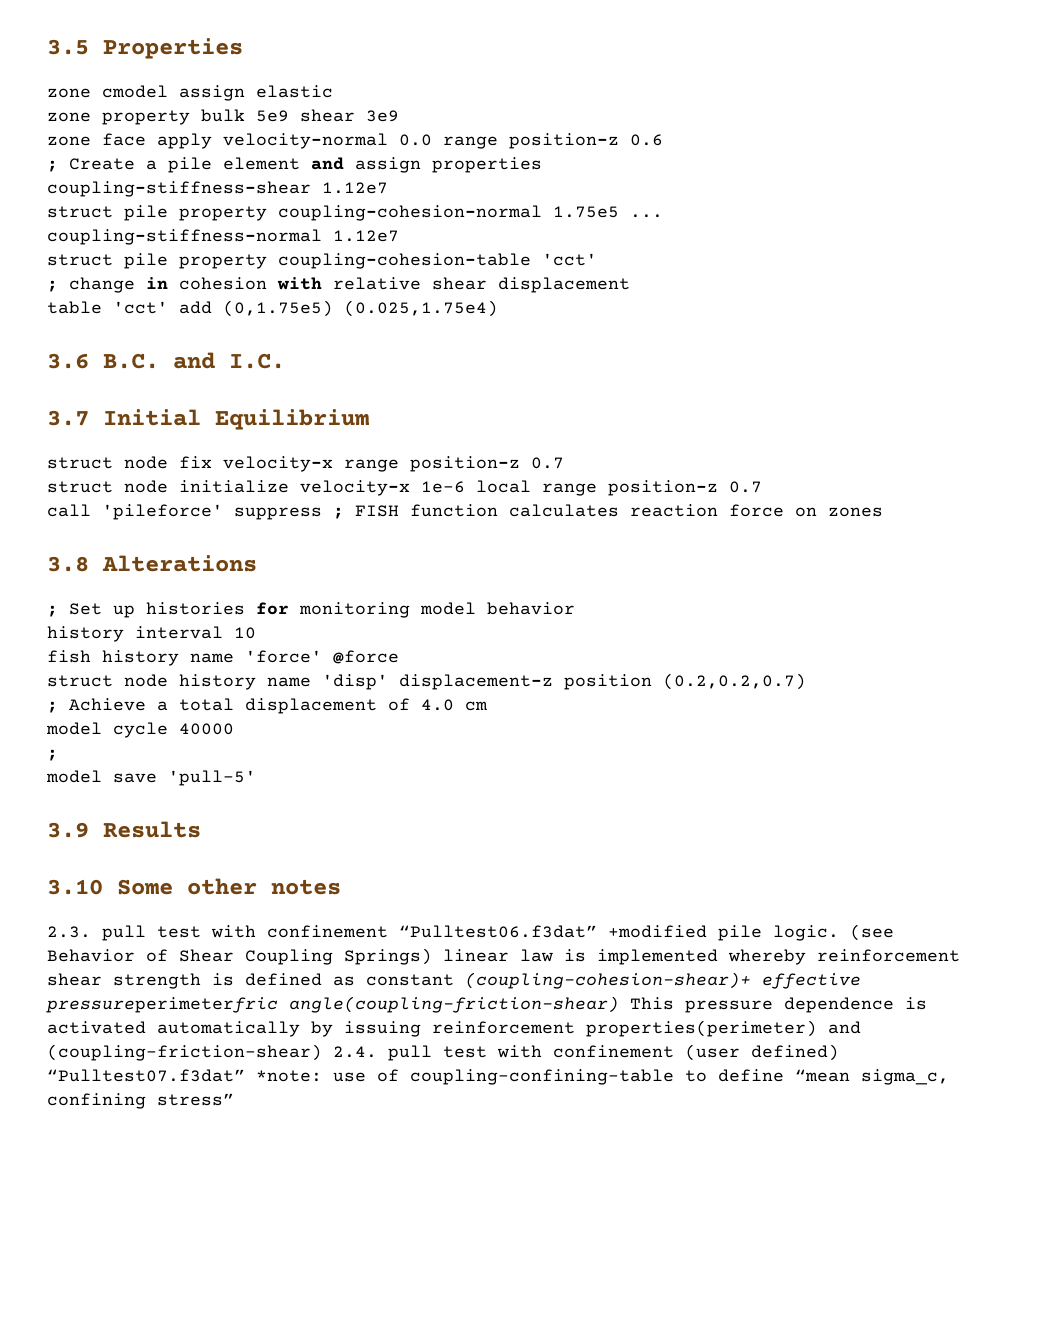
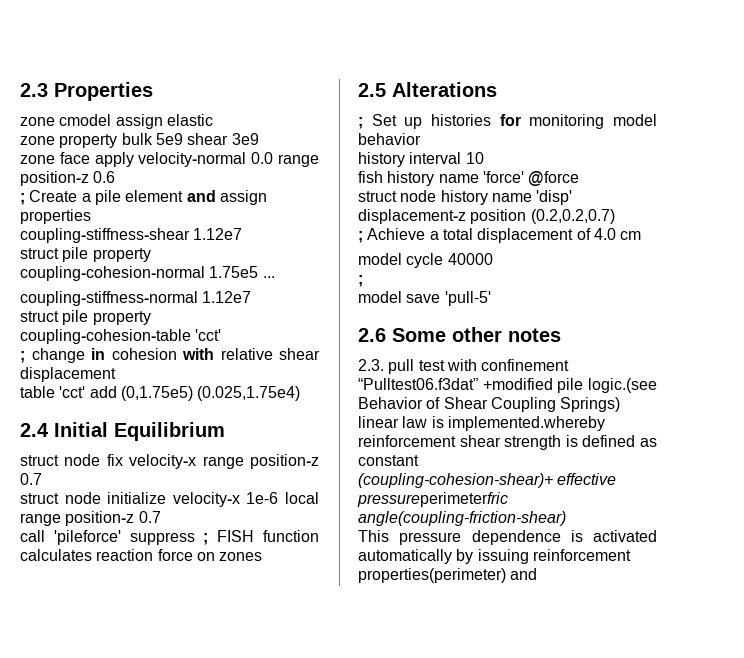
- 3.5 Properties
+ 2.3 Properties
- 3.6 B.C. and I.C.
- 3.7 Initial Equilibrium
+ 2.4 Initial Equilibrium
- 3.8 Alterations
+ 2.5 Alterations
- 3.9 Results
- 3.10 Some other notes
+ 2.6 Some other notes
- 2.3. pull test with confinement “Pulltest06.f3dat” +modified pile logic. (see Behavior of Shear Coupling Springs) linear law is implemented whereby reinforcement shear strength is defined as constant (coupling-cohesion-shear)+ effective pressureperimeterfric angle(coupling-friction-shear) This pressure dependence is activated automatically by issuing reinforcement properties(perimeter) and (coupling-friction-shear) 2.4. pull test with confinement (user defined) “Pulltest07.f3dat” *note: use of coupling-confining-table to define “mean sigma_c, confining stress”
+ 2.3. pull test with confinement “Pulltest06.f3dat” +modified pile logic.(see Behavior of Shear Coupling Springs) linear law is implemented.whereby reinforcement shear strength is defined as constant
+ (coupling-cohesion-shear)+ effective pressureperimeterfric angle(coupling-friction-shear)
+ This pressure dependence is activated automatically by issuing reinforcement properties(perimeter) and

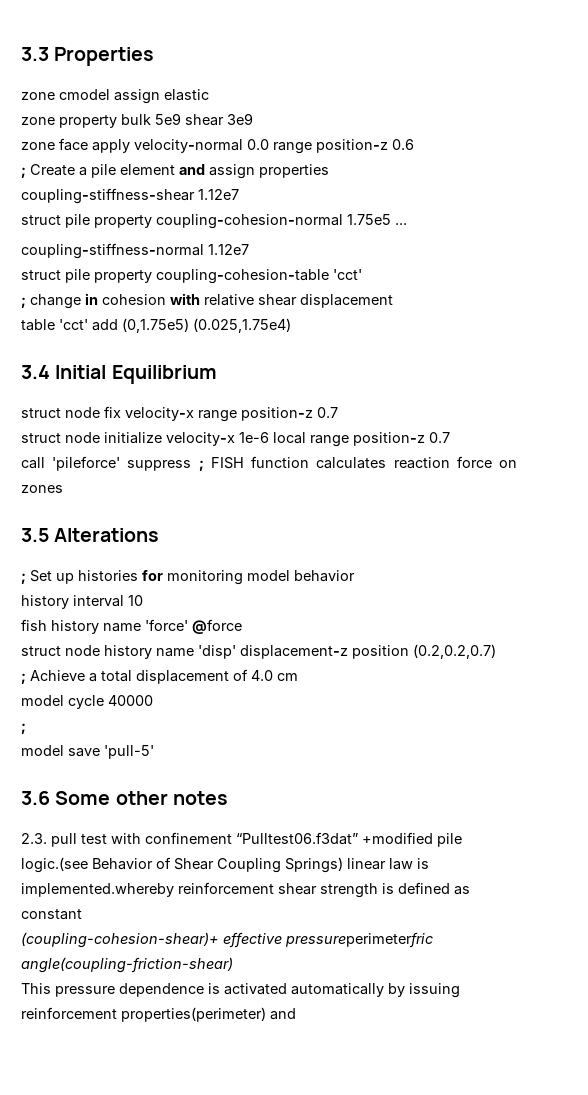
- 2.3 Properties
+ 3.3 Properties
- 2.4 Initial Equilibrium
+ 3.4 Initial Equilibrium
- 2.5 Alterations
+ 3.5 Alterations
- 2.6 Some other notes
+ 3.6 Some other notes

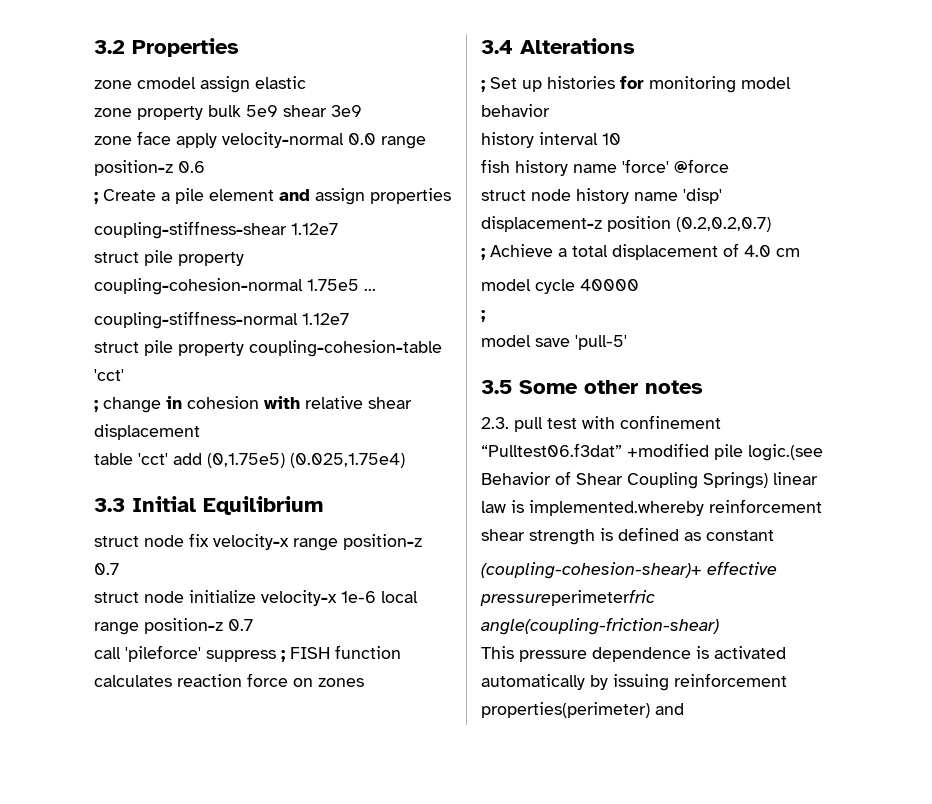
- 3.3 Properties
+ 3.2 Properties
- 3.4 Initial Equilibrium
+ 3.3 Initial Equilibrium
- 3.5 Alterations
+ 3.4 Alterations
- 3.6 Some other notes
+ 3.5 Some other notes

